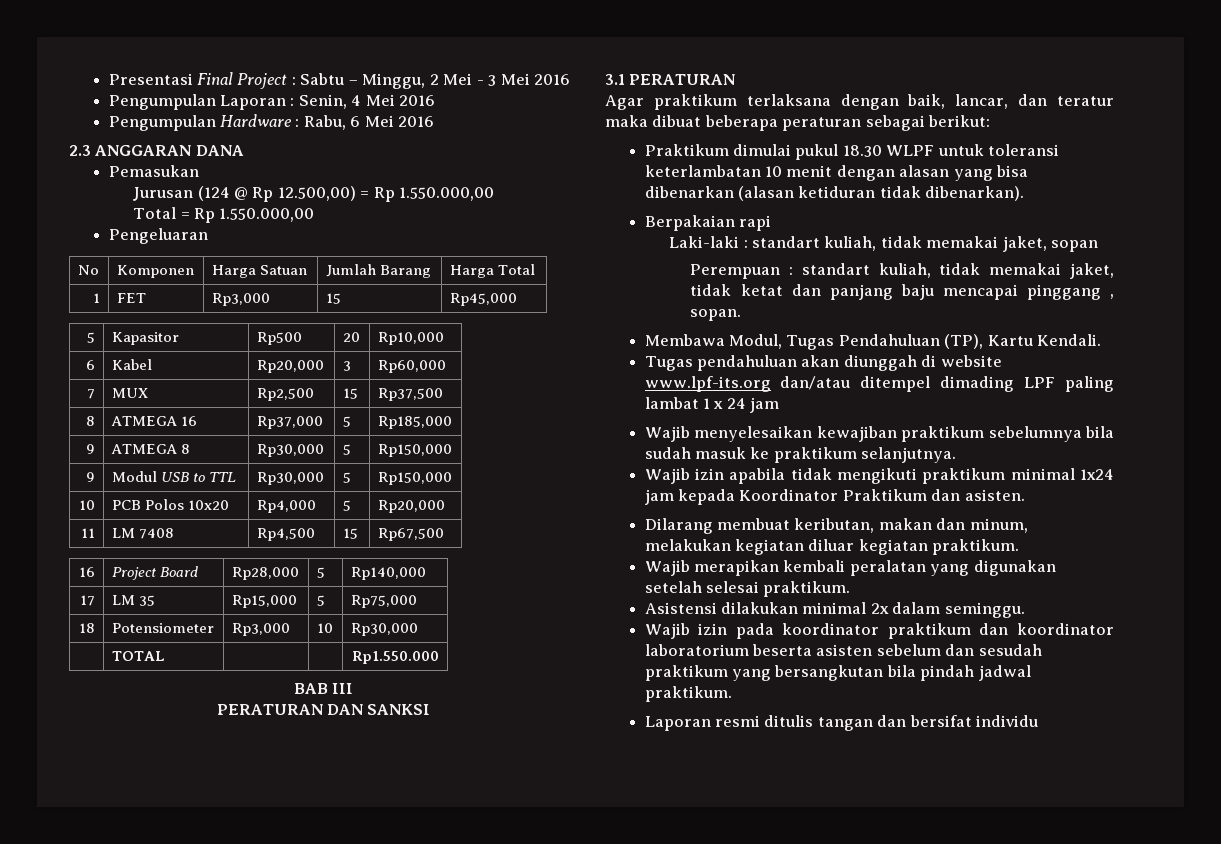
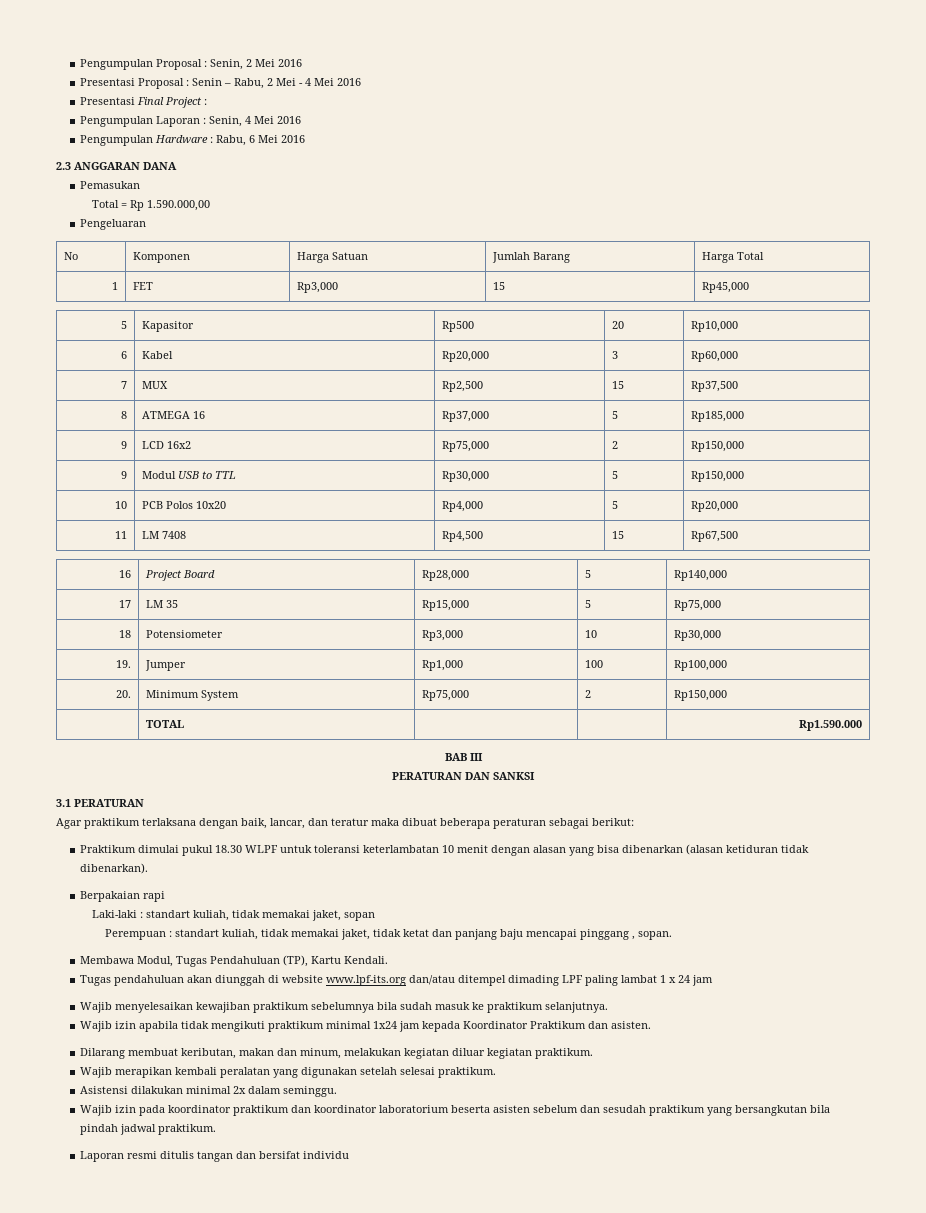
- Presentasi Final Project : Sabtu – Minggu, 2 Mei - 3 Mei 2016
+ Pengumpulan Proposal : Senin, 2 Mei 2016
+ Presentasi Proposal : Senin – Rabu, 2 Mei - 4 Mei 2016
+ Presentasi Final Project :
- Jurusan (124 @ Rp 12.500,00) = Rp 1.550.000,00
- Total = Rp 1.550.000,00
+ Total = Rp 1.590.000,00
- 9 | ATMEGA 8 | Rp30,000 | 5 | Rp150,000
+ 9 | LCD 16x2 | Rp75,000 | 2 | Rp150,000
+ 19. | Jumper | Rp1,000 | 100 | Rp100,000
+ 20. | Minimum System | Rp75,000 | 2 | Rp150,000
- | TOTAL | | | Rp1.550.000
+ | TOTAL | | | Rp1.590.000

